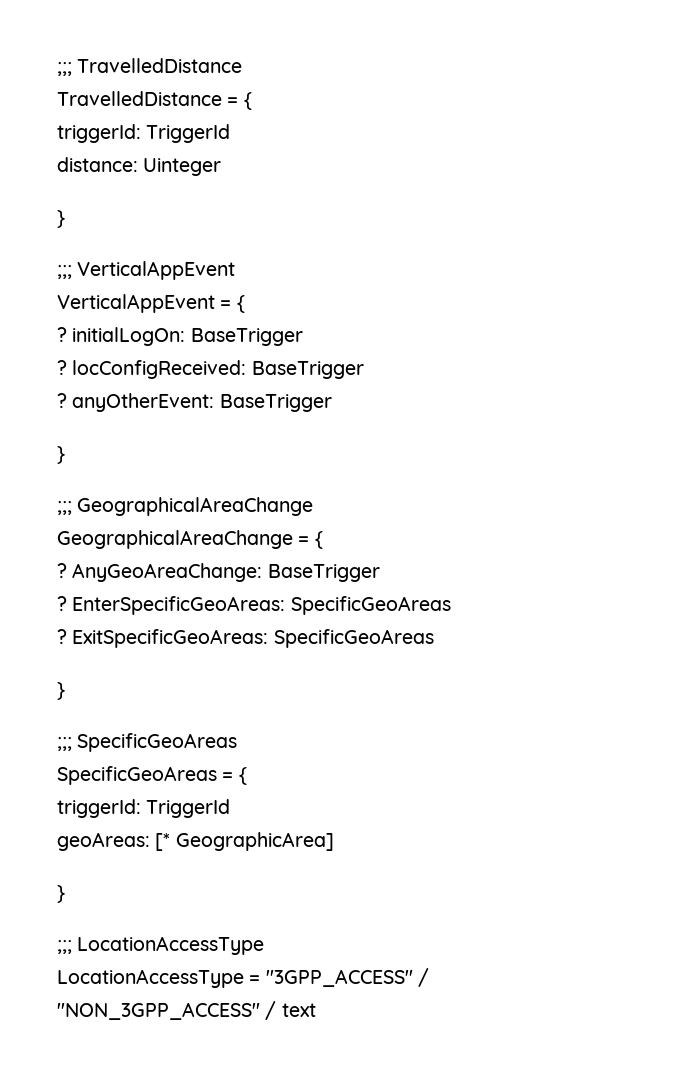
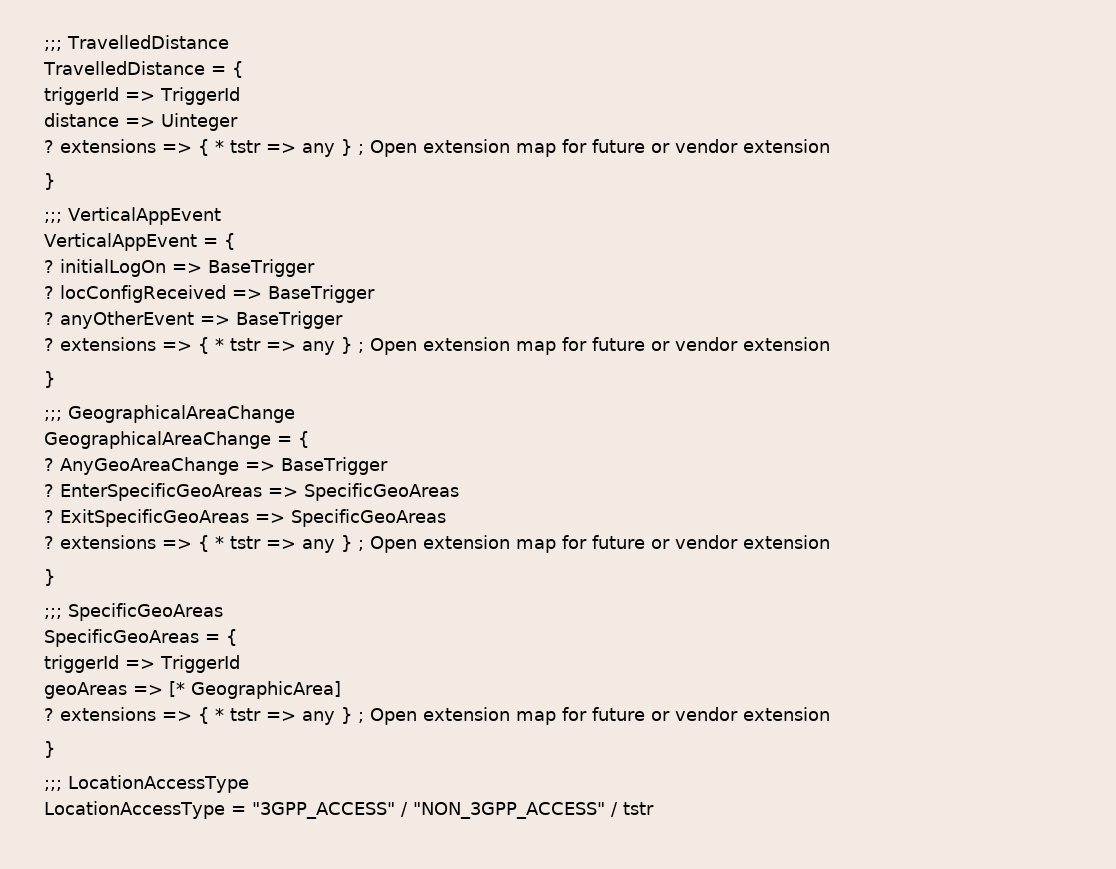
  TravelledDistance = {
- triggerId: TriggerId
- distance: Uinteger
+ triggerId => TriggerId
+ distance => Uinteger
+ ? extensions => { * tstr => any } ; Open extension map for future or vendor extension
- ? initialLogOn: BaseTrigger
- ? locConfigReceived: BaseTrigger
- ? anyOtherEvent: BaseTrigger
+ ? initialLogOn => BaseTrigger
+ ? locConfigReceived => BaseTrigger
+ ? anyOtherEvent => BaseTrigger
+ ? extensions => { * tstr => any } ; Open extension map for future or vendor extension
- AnyGeoAreaChange: BaseTrigger
- ? EnterSpecificGeoAreas: SpecificGeoAreas
- ? ExitSpecificGeoAreas: SpecificGeoAreas
+ AnyGeoAreaChange => BaseTrigger
+ ? EnterSpecificGeoAreas => SpecificGeoAreas
+ ? ExitSpecificGeoAreas => SpecificGeoAreas
+ ? extensions => { * tstr => any } ; Open extension map for future or vendor extension
  SpecificGeoAreas = {
- triggerId: TriggerId
- geoAreas: [* GeographicArea]
+ triggerId => TriggerId
+ geoAreas => [* GeographicArea]
+ ? extensions => { * tstr => any } ; Open extension map for future or vendor extension
- LocationAccessType = "3GPP_ACCESS" / "NON_3GPP_ACCESS" / text
+ LocationAccessType = "3GPP_ACCESS" / "NON_3GPP_ACCESS" / tstr

